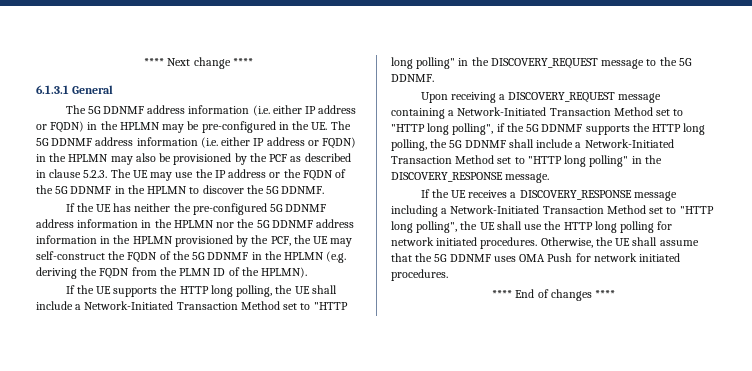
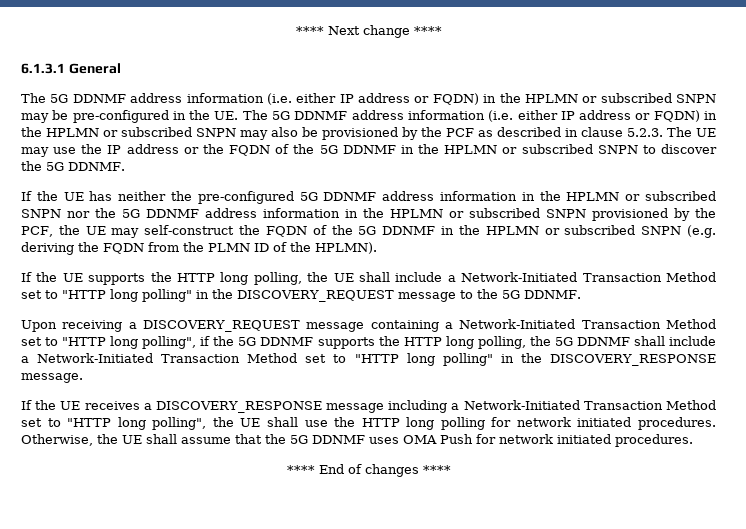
- The 5G DDNMF address information (i.e. either IP address or FQDN) in the HPLMN may be pre-configured in the UE. The 5G DDNMF address information (i.e. either IP address or FQDN) in the HPLMN may also be provisioned by the PCF as described in clause 5.2.3. The UE may use the IP address or the FQDN of the 5G DDNMF in the HPLMN to discover the 5G DDNMF.
+ The 5G DDNMF address information (i.e. either IP address or FQDN) in the HPLMN or subscribed SNPN may be pre-configured in the UE. The 5G DDNMF address information (i.e. either IP address or FQDN) in the HPLMN or subscribed SNPN may also be provisioned by the PCF as described in clause 5.2.3. The UE may use the IP address or the FQDN of the 5G DDNMF in the HPLMN or subscribed SNPN to discover the 5G DDNMF.
- If the UE has neither the pre-configured 5G DDNMF address information in the HPLMN nor the 5G DDNMF address information in the HPLMN provisioned by the PCF, the UE may self-construct the FQDN of the 5G DDNMF in the HPLMN (e.g. deriving the FQDN from the PLMN ID of the HPLMN).
+ If the UE has neither the pre-configured 5G DDNMF address information in the HPLMN or subscribed SNPN nor the 5G DDNMF address information in the HPLMN or subscribed SNPN provisioned by the PCF, the UE may self-construct the FQDN of the 5G DDNMF in the HPLMN or subscribed SNPN (e.g. deriving the FQDN from the PLMN ID of the HPLMN).

